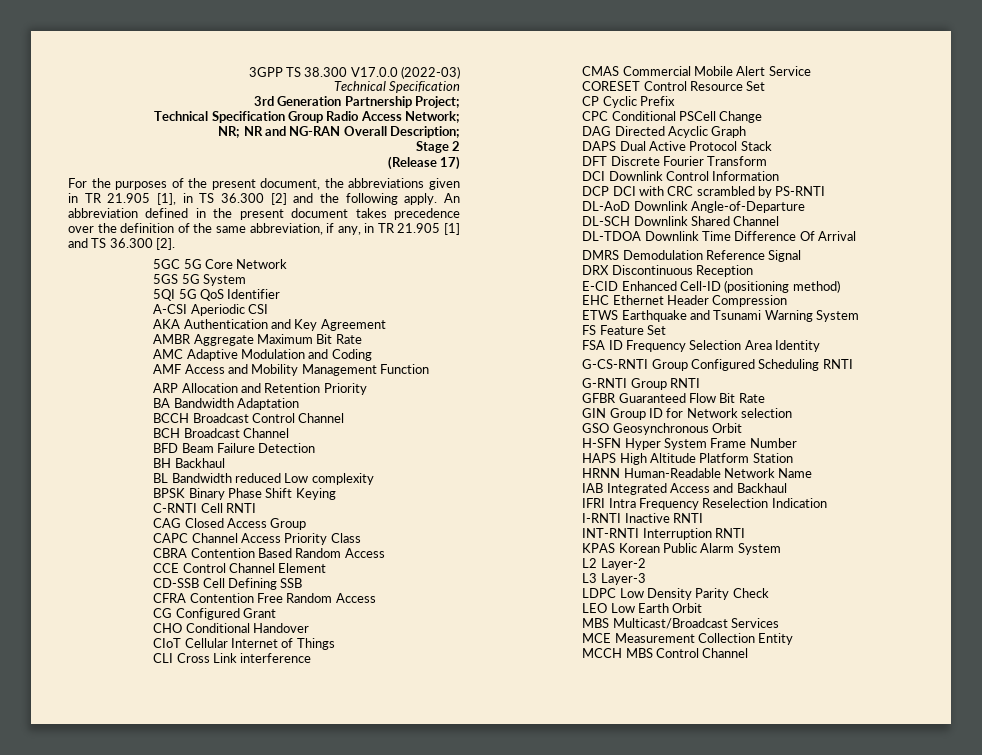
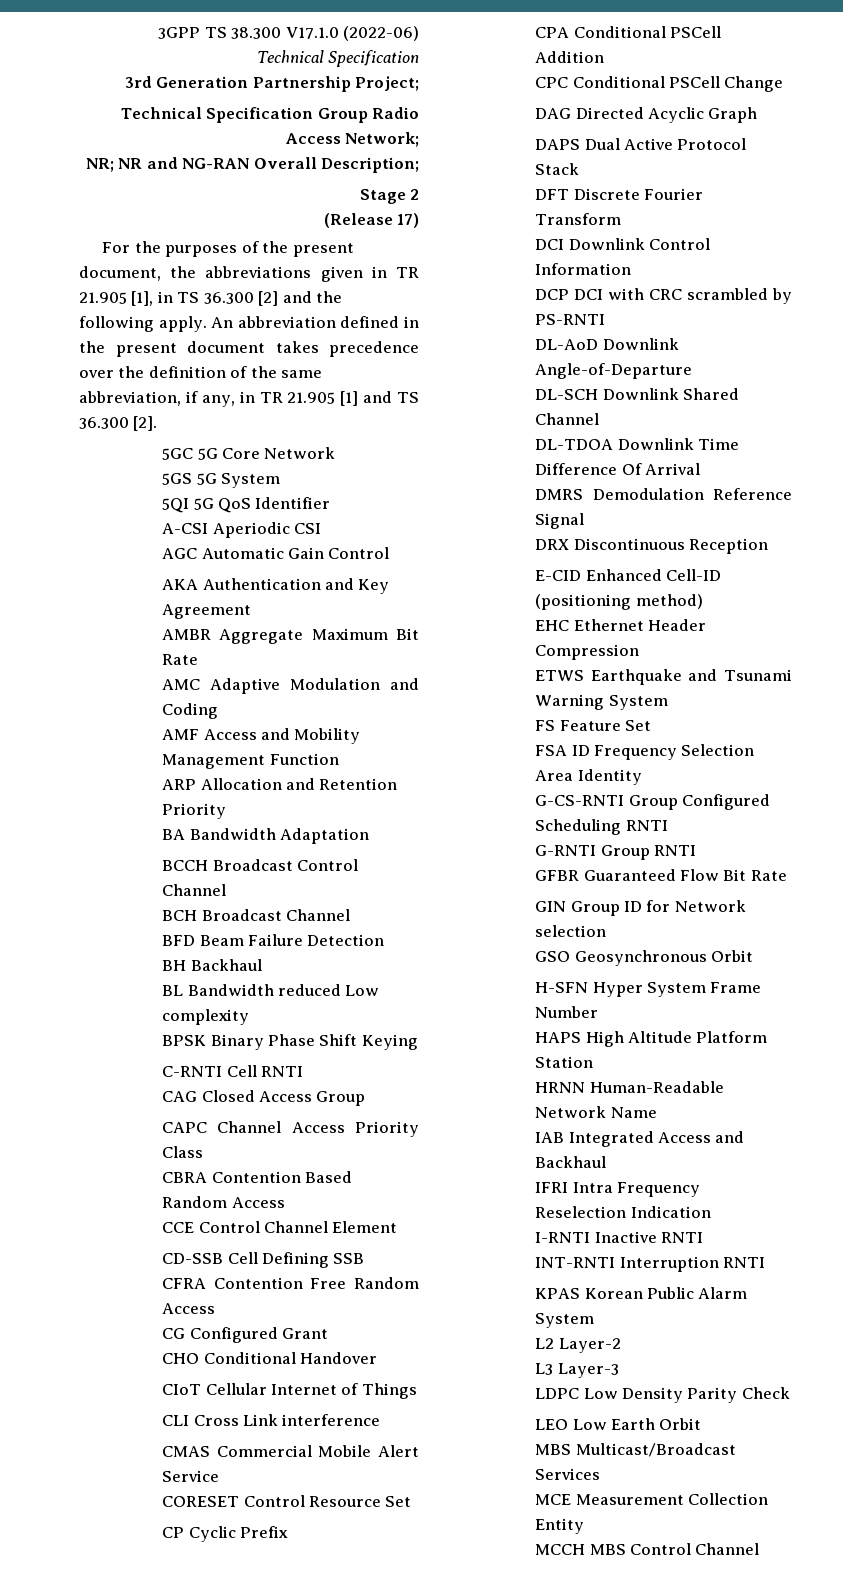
- 3GPP TS 38.300 V17.0.0 (2022-03)
+ 3GPP TS 38.300 V17.1.0 (2022-06)
+ AGC Automatic Gain Control
+ CPA Conditional PSCell Addition

